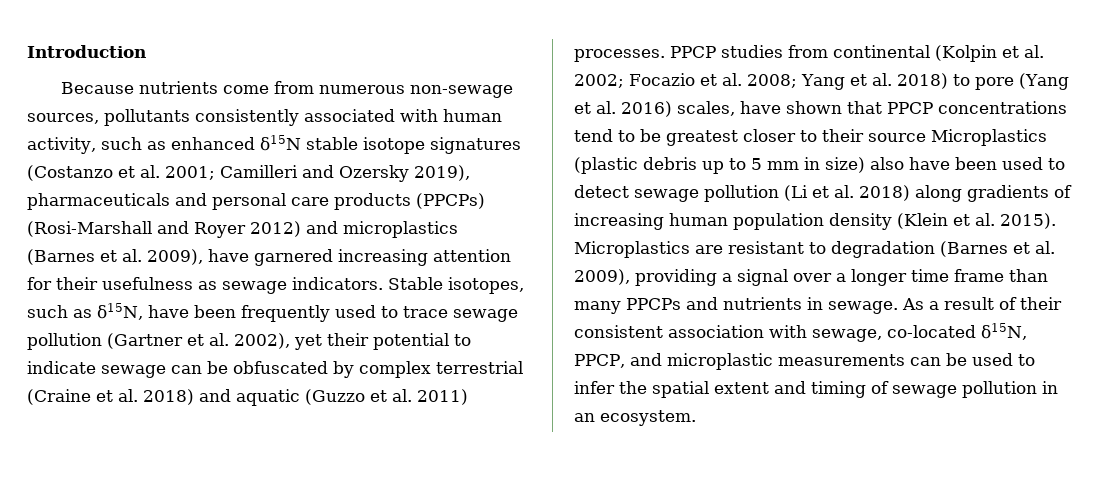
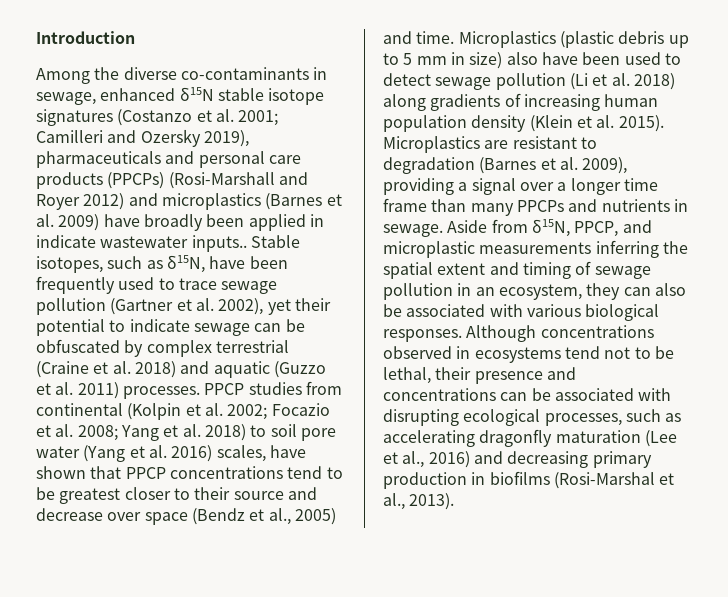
- Because nutrients come from numerous non-sewage sources, pollutants consistently associated with human activity, such as enhanced δ15N stable isotope signatures (Costanzo et al. 2001; Camilleri and Ozersky 2019), pharmaceuticals and personal care products (PPCPs) (Rosi-Marshall and Royer 2012) and microplastics (Barnes et al. 2009), have garnered increasing attention for their usefulness as sewage indicators.
+ Among the diverse co-contaminants in sewage, enhanced δ15N stable isotope signatures (Costanzo et al. 2001; Camilleri and Ozersky 2019), pharmaceuticals and personal care products (PPCPs) (Rosi-Marshall and Royer 2012) and microplastics (Barnes et al. 2009) have broadly been applied in indicate wastewater inputs..
- Yang et al. 2018) to pore (Yang et al. 2016) scales, have shown that PPCP concentrations tend to be greatest closer to their source Microplastics (plastic debris up to 5 mm in size) also have been used to detect sewage pollution (Li et al. 2018) along gradients of increasing human population density (Klein et al. 2015).
+ Yang et al. 2018) to soil pore water (Yang et al. 2016) scales, have shown that PPCP concentrations tend to be greatest closer to their source and decrease over space (Bendz et al., 2005) and time. Microplastics (plastic debris up to 5 mm in size) also have been used to detect sewage pollution (Li et al. 2018) along gradients of increasing human population density (Klein et al. 2015).
- As a result of their consistent association with sewage, co-located δ15N, PPCP, and microplastic measurements can be used to infer the spatial extent and timing of sewage pollution in an ecosystem.
+ Aside from δ15N, PPCP, and microplastic measurements inferring the spatial extent and timing of sewage pollution in an ecosystem, they can also be associated with various biological responses. Although concentrations observed in ecosystems tend not to be lethal, their presence and concentrations can be associated with disrupting ecological processes, such as accelerating dragonfly maturation (Lee et al., 2016) and decreasing primary production in biofilms (Rosi-Marshal et al., 2013).

